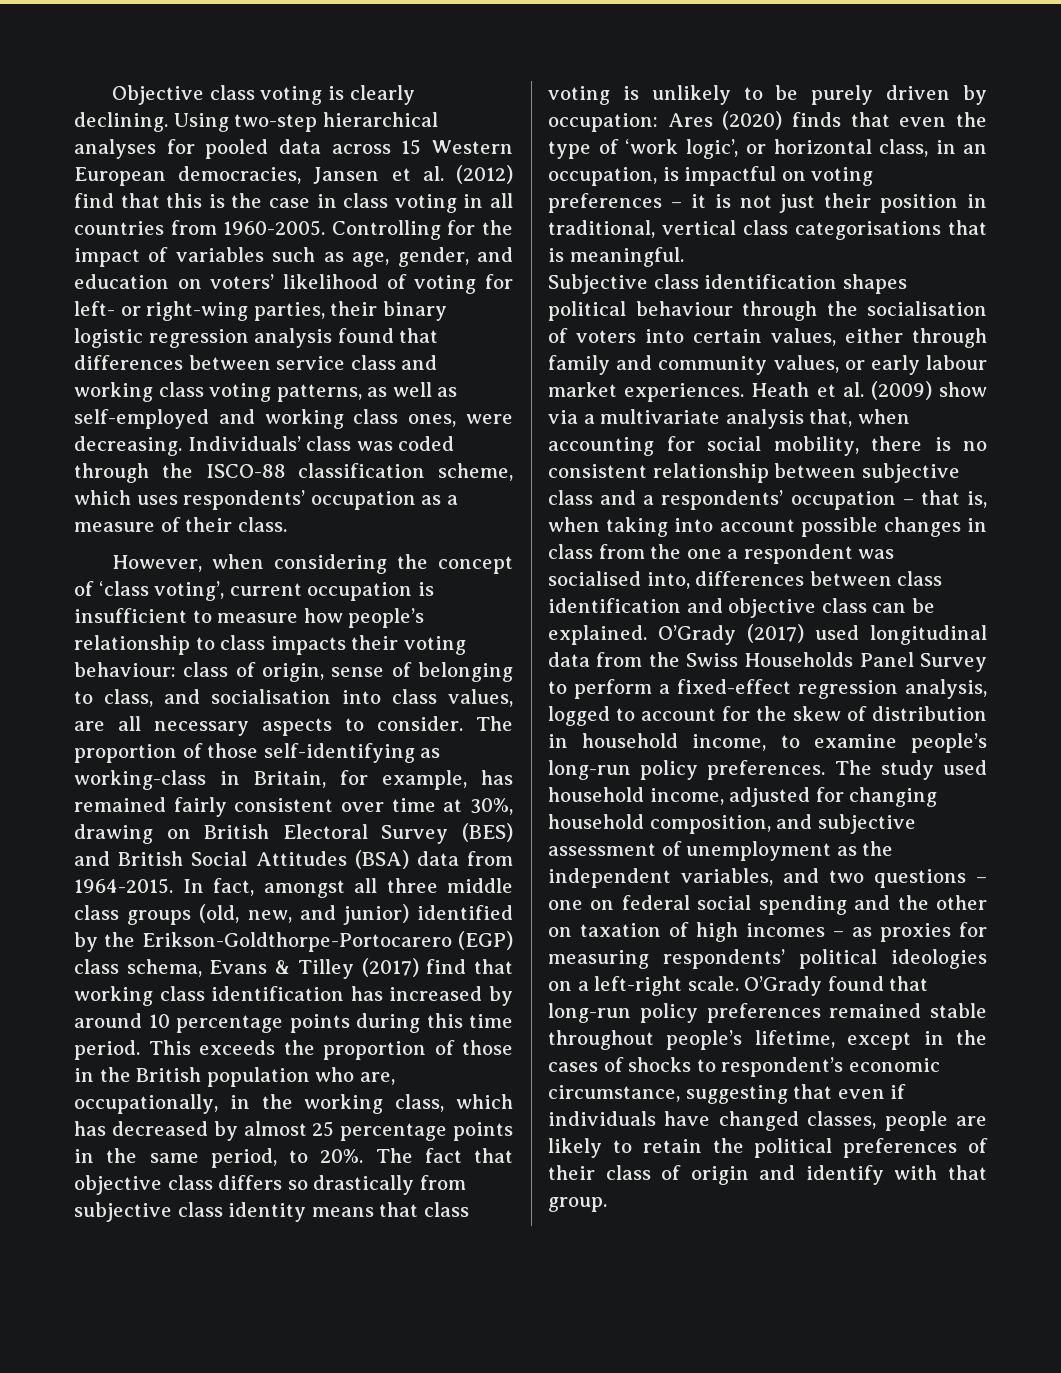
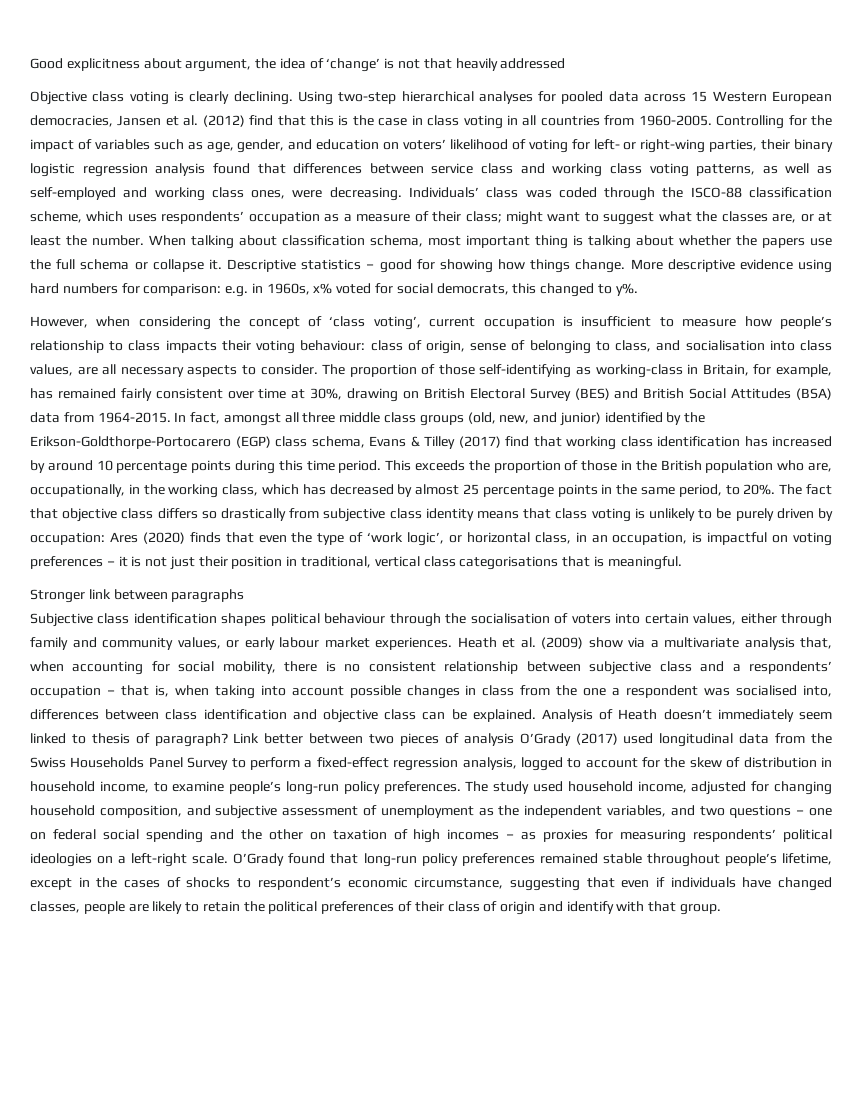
+ Good explicitness about argument, the idea of ‘change’ is not that heavily addressed
- Individuals’ class was coded through the ISCO-88 classification scheme, which uses respondents’ occupation as a measure of their class.
+ Individuals’ class was coded through the ISCO-88 classification scheme, which uses respondents’ occupation as a measure of their class; might want to suggest what the classes are, or at least the number. When talking about classification schema, most important thing is talking about whether the papers use the full schema or collapse it. Descriptive statistics – good for showing how things change. More descriptive evidence using hard numbers for comparison: e.g. in 1960s, x% voted for social democrats, this changed to y%.
+ Stronger link between paragraphs
- O’Grady (2017) used longitudinal data from the Swiss Households Panel Survey to perform a fixed-effect regression analysis, logged to account for the skew of distribution in household income, to examine people’s long-run policy preferences.
+ Analysis of Heath doesn’t immediately seem linked to thesis of paragraph? Link better between two pieces of analysis O’Grady (2017) used longitudinal data from the Swiss Households Panel Survey to perform a fixed-effect regression analysis, logged to account for the skew of distribution in household income, to examine people’s long-run policy preferences.

